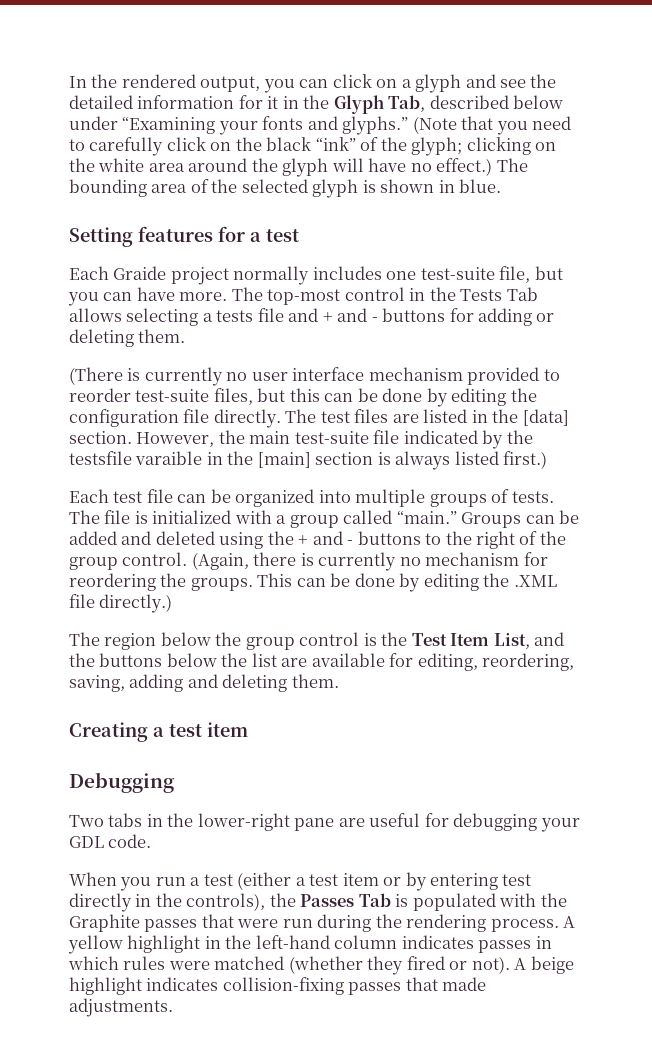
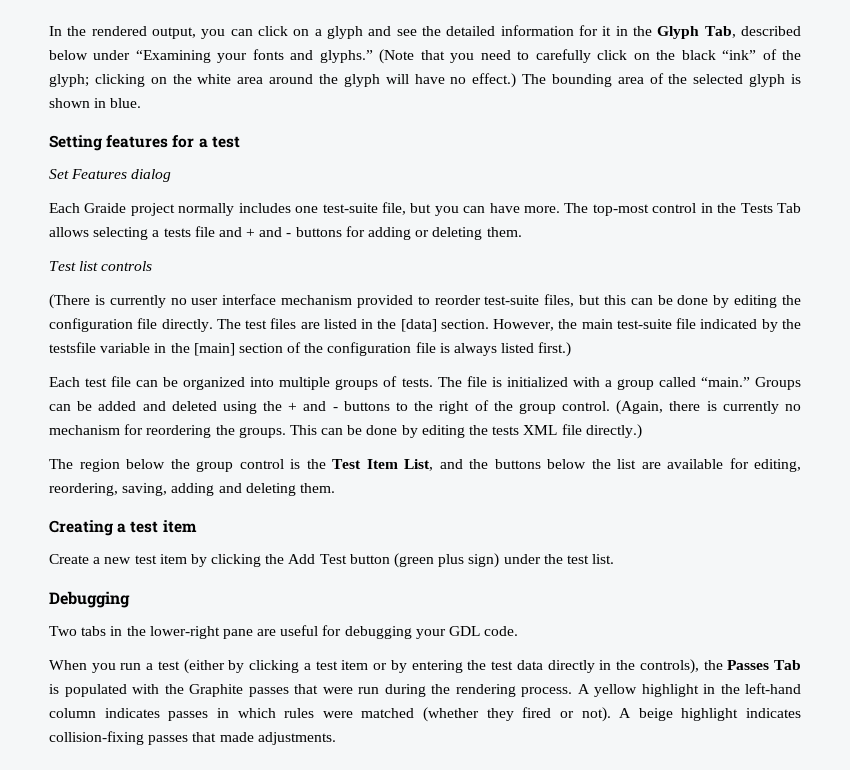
+ Set Features dialog
+ Test list controls
- However, the main test-suite file indicated by the testsfile varaible in the [main] section is always listed first.)
+ However, the main test-suite file indicated by the testsfile variable in the [main] section of the configuration file is always listed first.)
- This can be done by editing the .XML file directly.)
+ This can be done by editing the tests XML file directly.)
+ Create a new test item by clicking the Add Test button (green plus sign) under the test list.
- When you run a test (either a test item or by entering test directly in the controls), the Passes Tab is populated with the Graphite passes that were run during the rendering process.
+ When you run a test (either by clicking a test item or by entering the test data directly in the controls), the Passes Tab is populated with the Graphite passes that were run during the rendering process.

